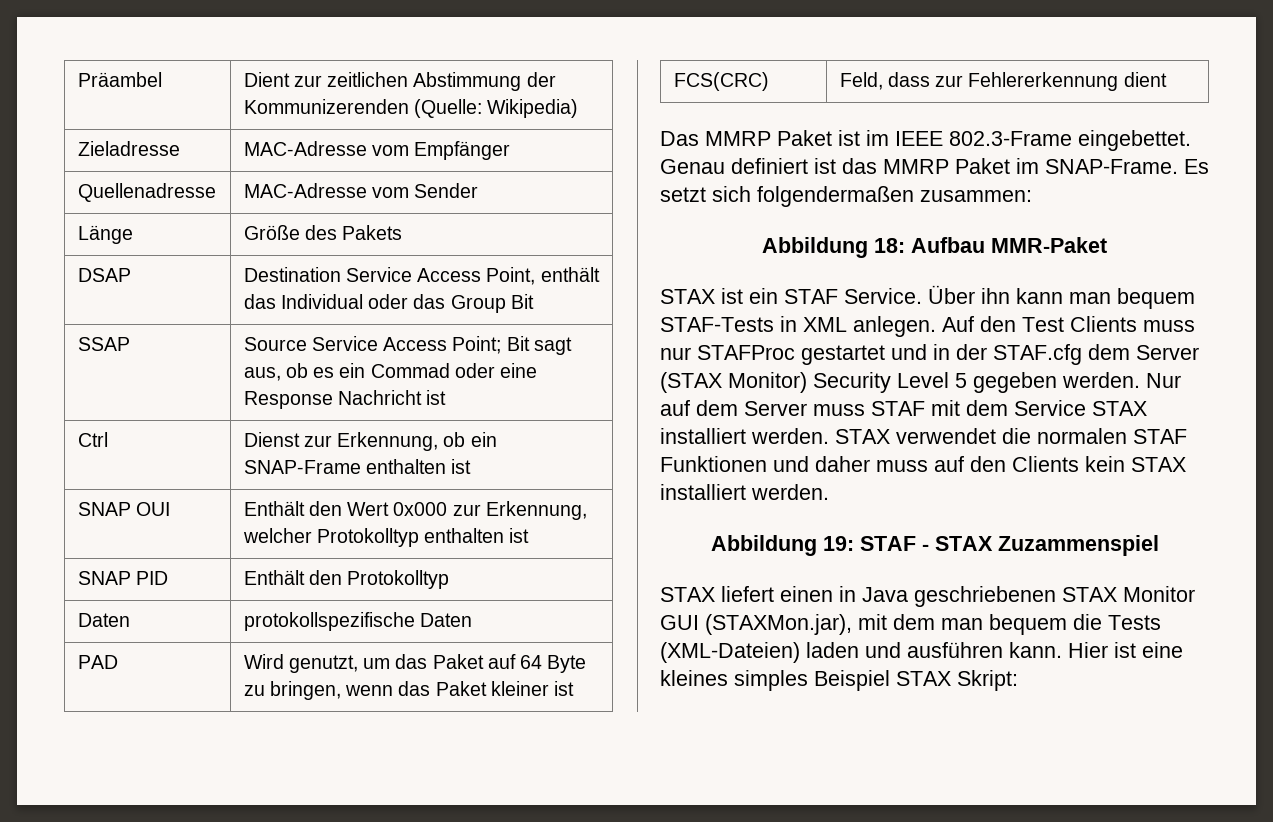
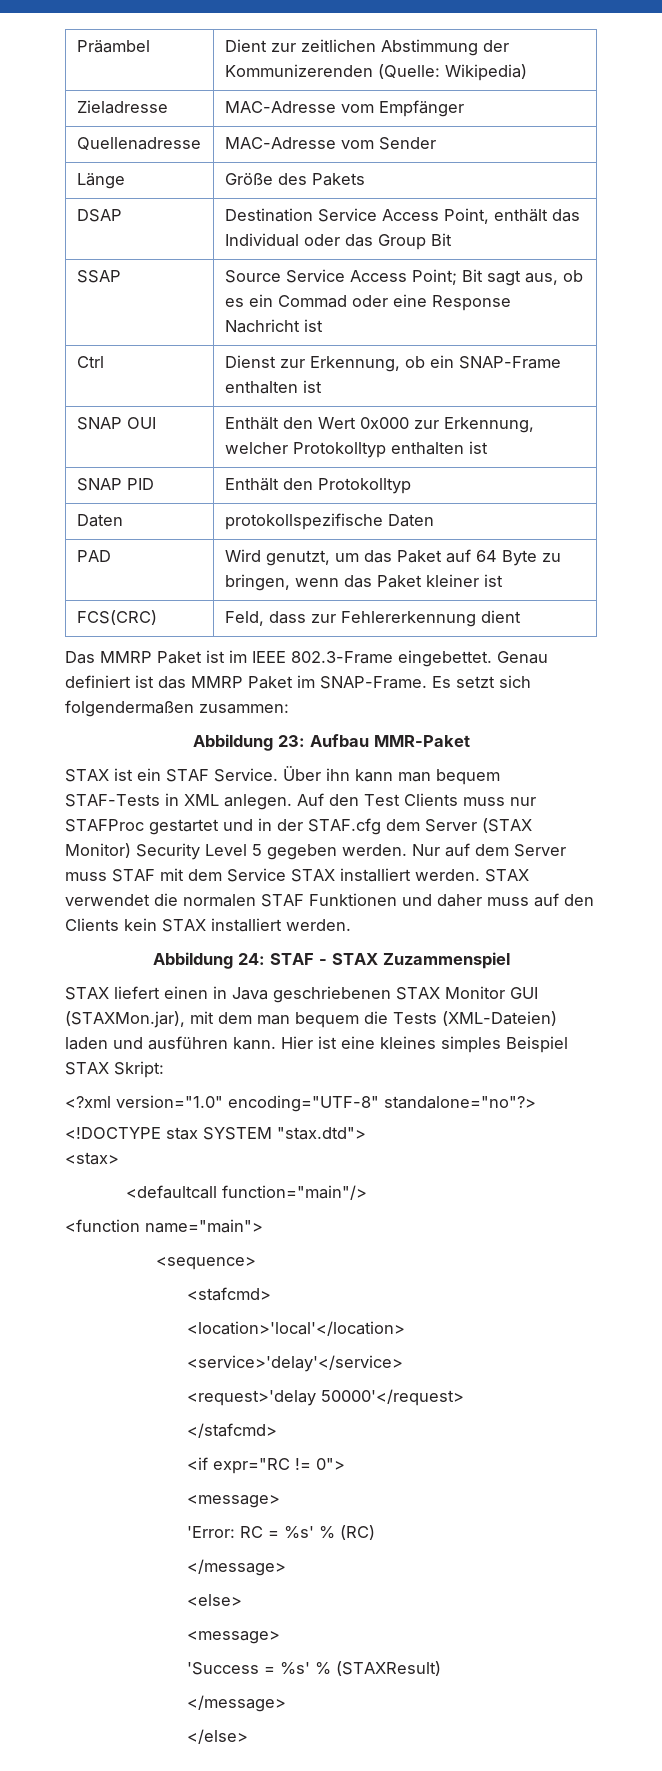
- Abbildung 18: Aufbau MMR-Paket
+ Abbildung 23: Aufbau MMR-Paket
- Abbildung 19: STAF - STAX Zuzammenspiel
+ Abbildung 24: STAF - STAX Zuzammenspiel
+ <?xml version="1.0" encoding="UTF-8" standalone="no"?>
+ <!DOCTYPE stax SYSTEM "stax.dtd">
+ <stax>
+ <defaultcall function="main"/>
+ <function name="main">
+ <sequence>
+ <stafcmd>
+ <location>'local'</location>
+ <service>'delay'</service>
+ <request>'delay 50000'</request>
+ </stafcmd>
+ <if expr="RC != 0">
+ <message>
+ 'Error: RC = %s' % (RC)
+ </message>
+ <else>
+ <message>
+ 'Success = %s' % (STAXResult)
+ </message>
+ </else>

